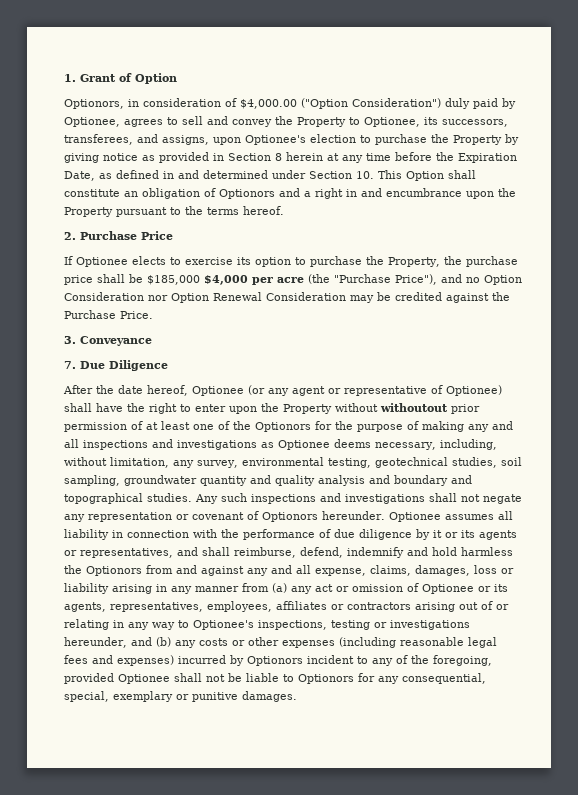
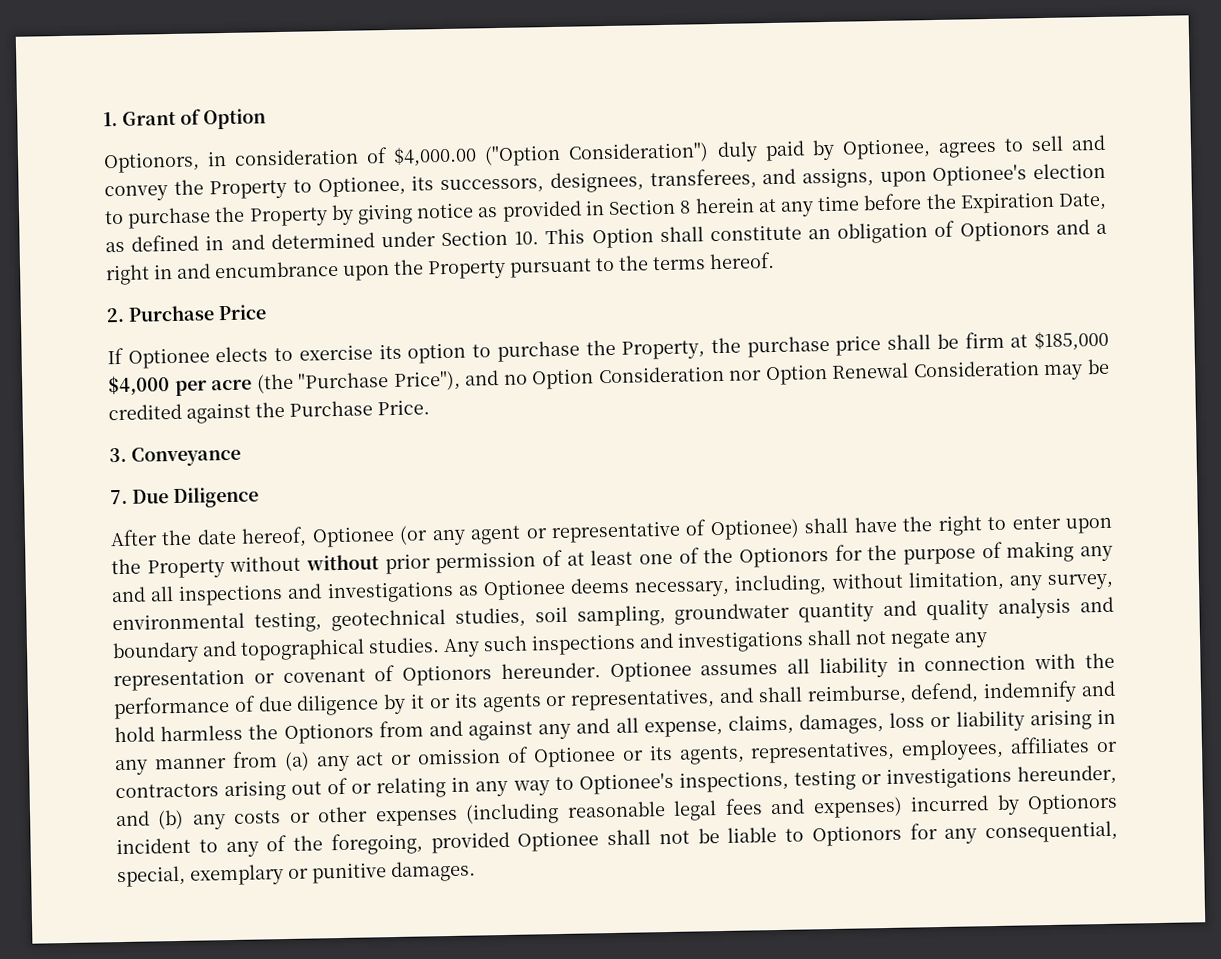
- Optionors, in consideration of $4,000.00 ("Option Consideration") duly paid by Optionee, agrees to sell and convey the Property to Optionee, its successors, transferees, and assigns, upon Optionee's election to purchase the Property by giving notice as provided in Section 8 herein at any time before the Expiration Date, as defined in and determined under Section 10. This Option shall constitute an obligation of Optionors and a right in and encumbrance upon the Property pursuant to the terms hereof.
+ Optionors, in consideration of $4,000.00 ("Option Consideration") duly paid by Optionee, agrees to sell and convey the Property to Optionee, its successors, designees, transferees, and assigns, upon Optionee's election to purchase the Property by giving notice as provided in Section 8 herein at any time before the Expiration Date, as defined in and determined under Section 10. This Option shall constitute an obligation of Optionors and a right in and encumbrance upon the Property pursuant to the terms hereof.
- If Optionee elects to exercise its option to purchase the Property, the purchase price shall be $185,000 $4,000 per acre (the "Purchase Price"), and no Option Consideration nor Option Renewal Consideration may be credited against the Purchase Price.
+ If Optionee elects to exercise its option to purchase the Property, the purchase price shall be firm at $185,000 $4,000 per acre (the "Purchase Price"), and no Option Consideration nor Option Renewal Consideration may be credited against the Purchase Price.
- After the date hereof, Optionee (or any agent or representative of Optionee) shall have the right to enter upon the Property without withoutout prior permission of at least one of the Optionors for the purpose of making any and all inspections and investigations as Optionee deems necessary, including, without limitation, any survey, environmental testing, geotechnical studies, soil sampling, groundwater quantity and quality analysis and boundary and topographical studies.
+ After the date hereof, Optionee (or any agent or representative of Optionee) shall have the right to enter upon the Property without without prior permission of at least one of the Optionors for the purpose of making any and all inspections and investigations as Optionee deems necessary, including, without limitation, any survey, environmental testing, geotechnical studies, soil sampling, groundwater quantity and quality analysis and boundary and topographical studies.

